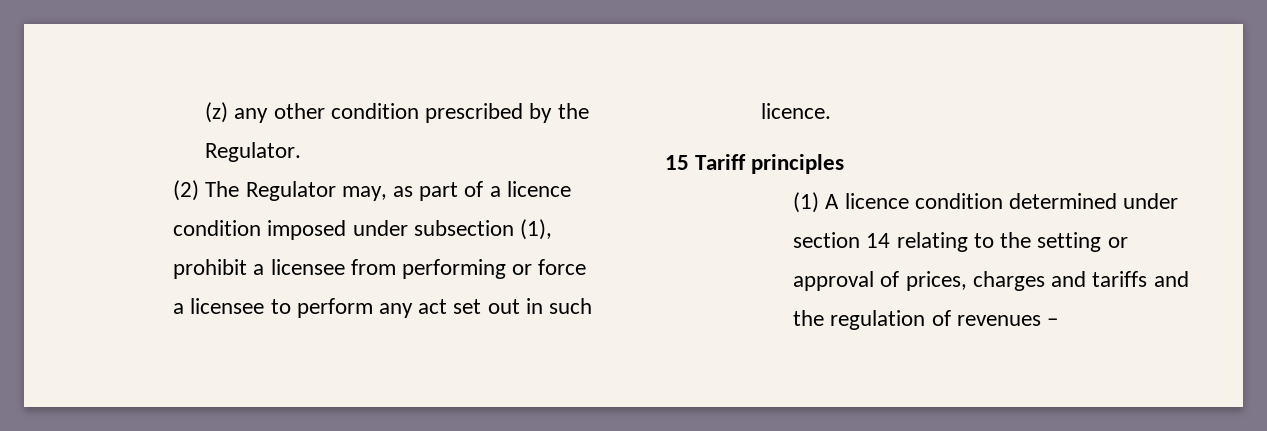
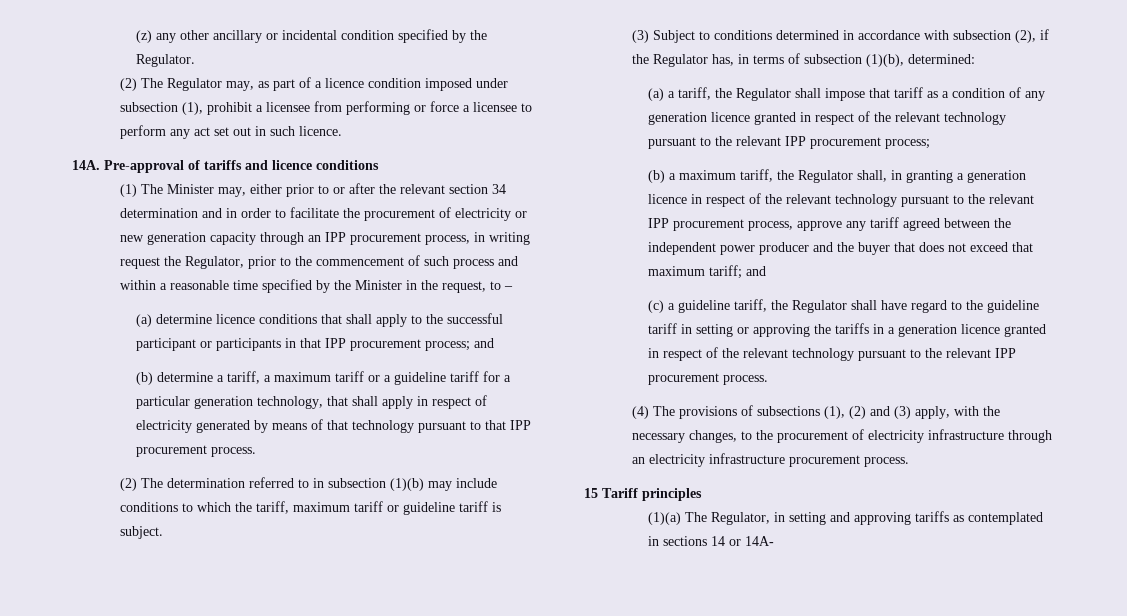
- (z) any other condition prescribed by the Regulator.
+ (z) any other ancillary or incidental condition specified by the Regulator.
+ 14A. Pre-approval of tariffs and licence conditions
+ (1) The Minister may, either prior to or after the relevant section 34 determination and in order to facilitate the procurement of electricity or new generation capacity through an IPP procurement process, in writing request the Regulator, prior to the commencement of such process and within a reasonable time specified by the Minister in the request, to –
+ (a) determine licence conditions that shall apply to the successful participant or participants in that IPP procurement process; and
+ (b) determine a tariff, a maximum tariff or a guideline tariff for a particular generation technology, that shall apply in respect of electricity generated by means of that technology pursuant to that IPP procurement process.
+ (2) The determination referred to in subsection (1)(b) may include conditions to which the tariff, maximum tariff or guideline tariff is subject.
+ (3) Subject to conditions determined in accordance with subsection (2), if the Regulator has, in terms of subsection (1)(b), determined:
+ (a) a tariff, the Regulator shall impose that tariff as a condition of any generation licence granted in respect of the relevant technology pursuant to the relevant IPP procurement process;
+ (b) a maximum tariff, the Regulator shall, in granting a generation licence in respect of the relevant technology pursuant to the relevant IPP procurement process, approve any tariff agreed between the independent power producer and the buyer that does not exceed that maximum tariff; and
+ (c) a guideline tariff, the Regulator shall have regard to the guideline tariff in setting or approving the tariffs in a generation licence granted in respect of the relevant technology pursuant to the relevant IPP procurement process.
+ (4) The provisions of subsections (1), (2) and (3) apply, with the necessary changes, to the procurement of electricity infrastructure through an electricity infrastructure procurement process.
  15 Tariff principles
- (1) A licence condition determined under section 14 relating to the setting or approval of prices, charges and tariffs and the regulation of revenues –
+ (1)(a) The Regulator, in setting and approving tariffs as contemplated in sections 14 or 14A-

